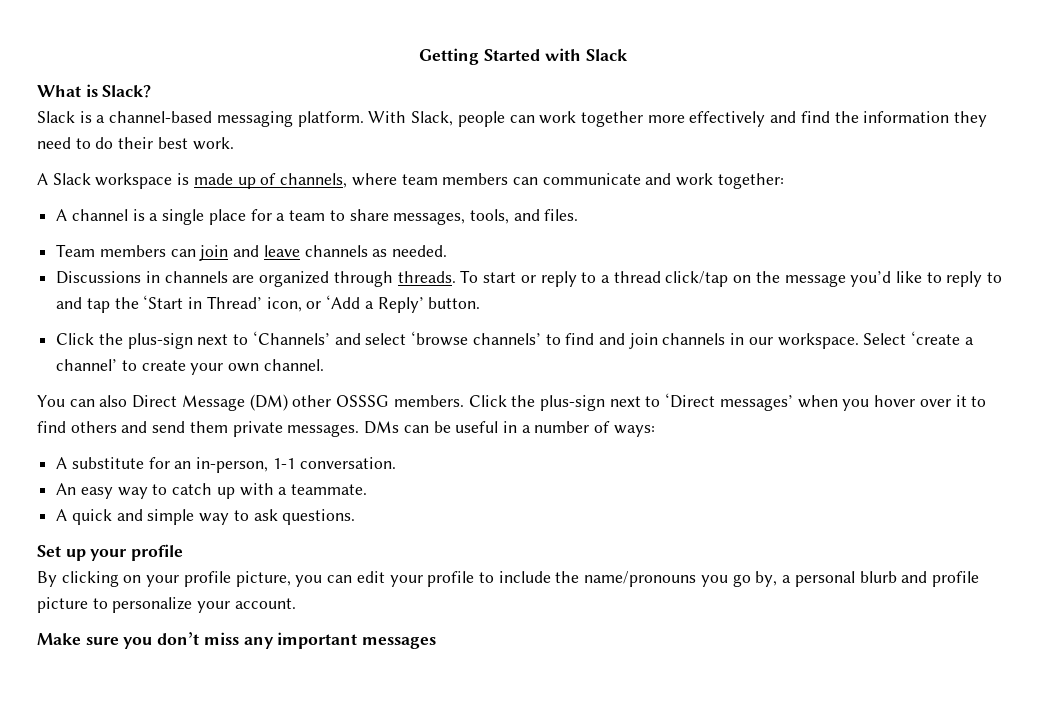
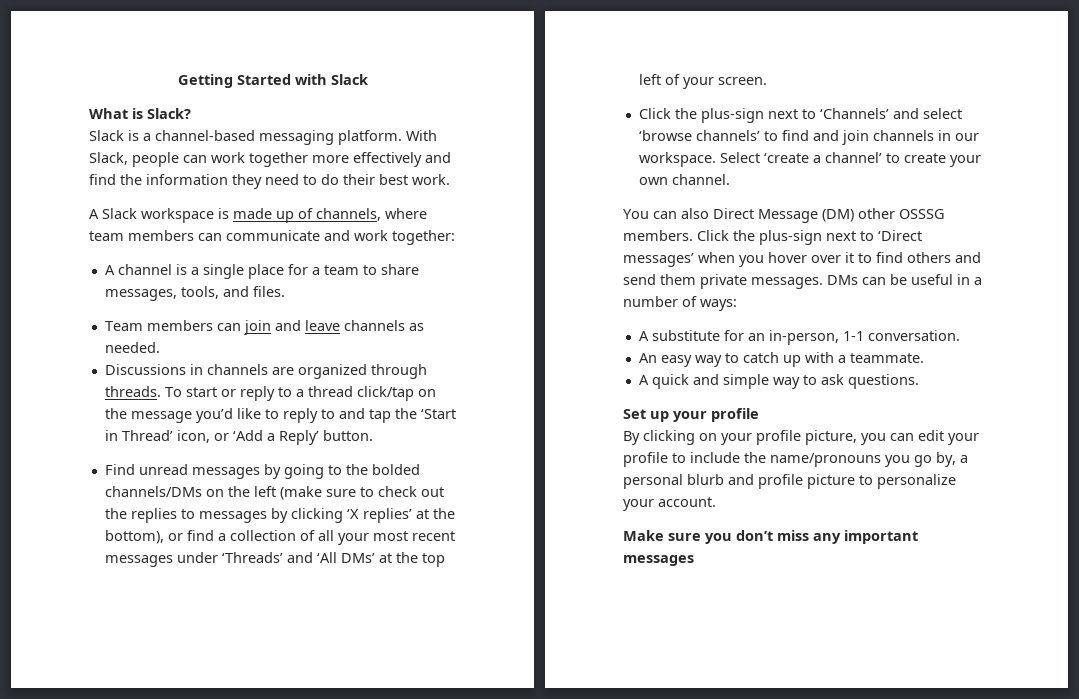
+ Find unread messages by going to the bolded channels/DMs on the left (make sure to check out the replies to messages by clicking ‘X replies’ at the bottom), or find a collection of all your most recent messages under ‘Threads’ and ‘All DMs’ at the top left of your screen.

